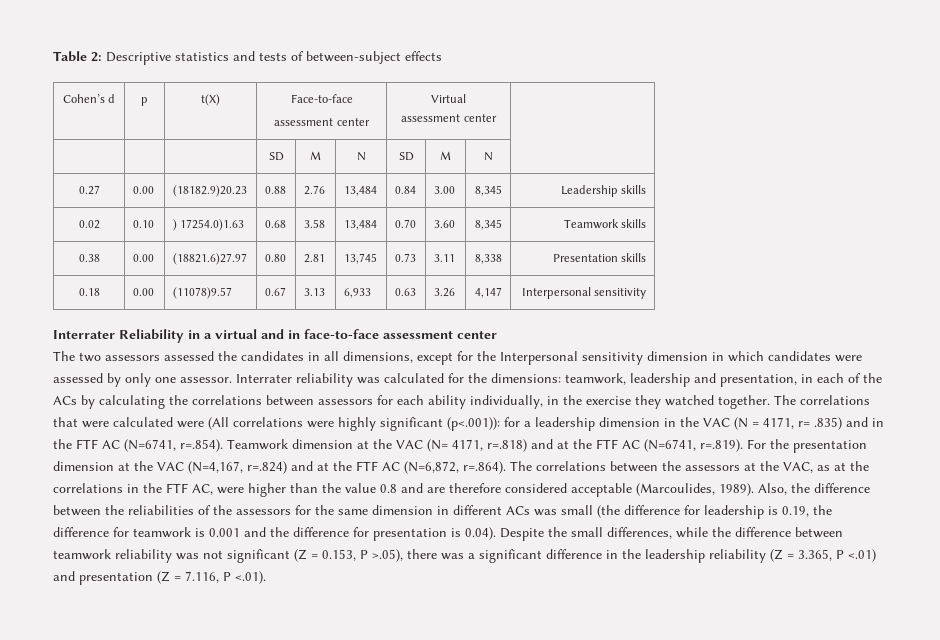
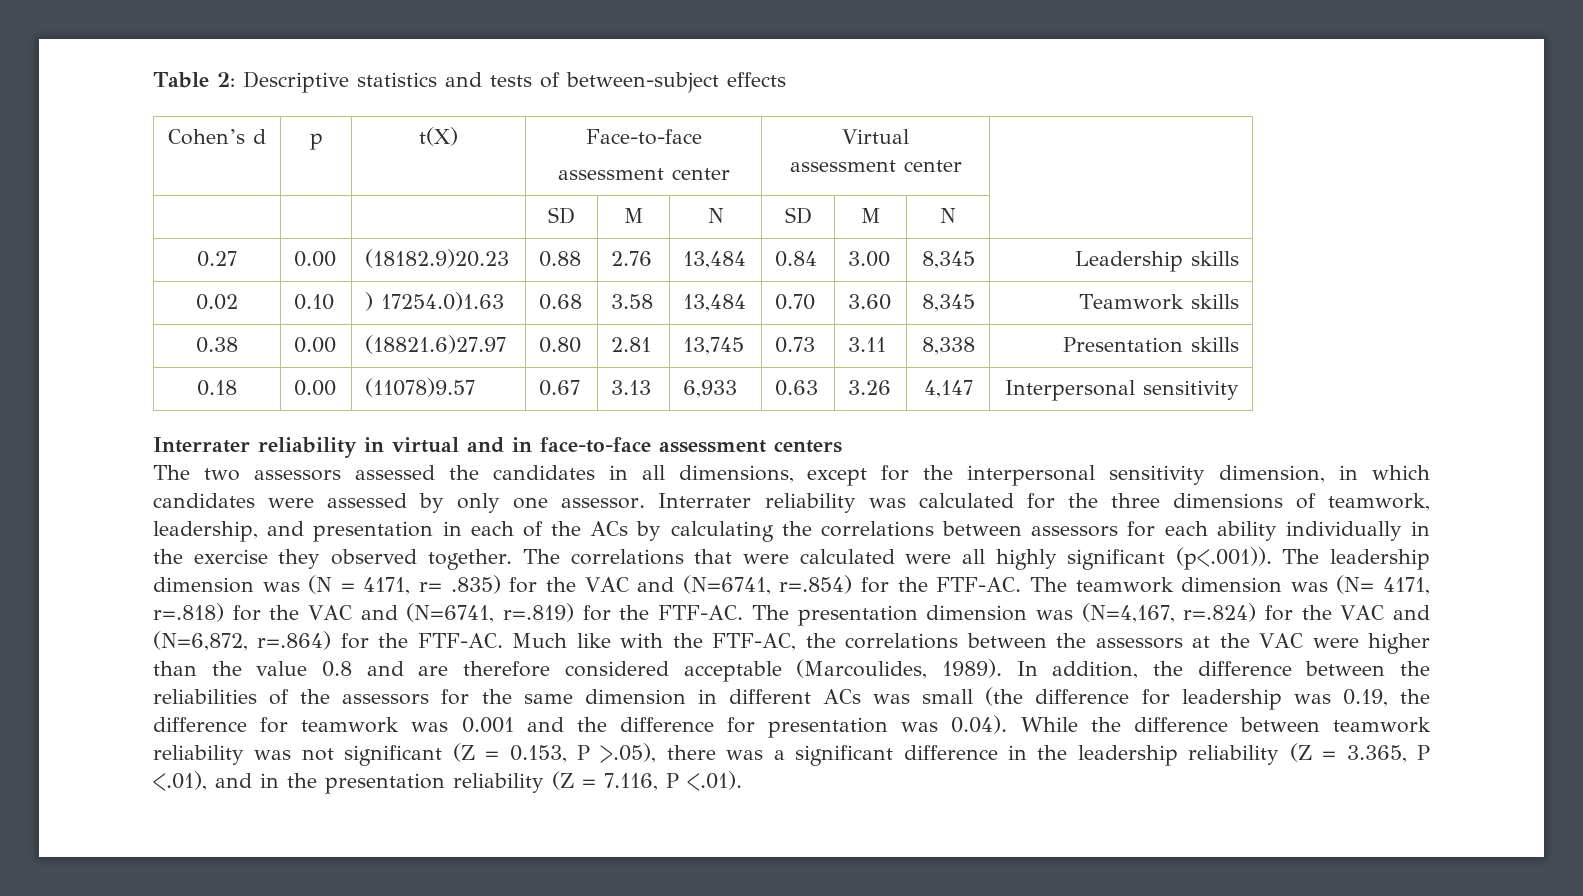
- Interrater Reliability in a virtual and in face-to-face assessment center
+ Interrater reliability in virtual and in face-to-face assessment centers
- The two assessors assessed the candidates in all dimensions, except for the Interpersonal sensitivity dimension in which candidates were assessed by only one assessor.
+ The two assessors assessed the candidates in all dimensions, except for the interpersonal sensitivity dimension, in which candidates were assessed by only one assessor.
- Interrater reliability was calculated for the dimensions: teamwork, leadership and presentation, in each of the ACs by calculating the correlations between assessors for each ability individually, in the exercise they watched together.
+ Interrater reliability was calculated for the three dimensions of teamwork, leadership, and presentation in each of the ACs by calculating the correlations between assessors for each ability individually in the exercise they observed together.
- The correlations that were calculated were (All correlations were highly significant (p<.001)): for a leadership dimension in the VAC (N = 4171, r= .835) and in the FTF AC (N=6741, r=.854). Teamwork dimension at the VAC (N= 4171, r=.818) and at the FTF AC (N=6741, r=.819). For the presentation dimension at the VAC (N=4,167, r=.824) and at the FTF AC (N=6,872, r=.864). The correlations between the assessors at the VAC, as at the correlations in the FTF AC, were higher than the value 0.8 and are therefore considered acceptable (Marcoulides, 1989).
+ The correlations that were calculated were all highly significant (p<.001)). The leadership dimension was (N = 4171, r= .835) for the VAC and (N=6741, r=.854) for the FTF-AC. The teamwork dimension was (N= 4171, r=.818) for the VAC and (N=6741, r=.819) for the FTF-AC. The presentation dimension was (N=4,167, r=.824) for the VAC and (N=6,872, r=.864) for the FTF-AC. Much like with the FTF-AC, the correlations between the assessors at the VAC were higher than the value 0.8 and are therefore considered acceptable (Marcoulides, 1989).
- Also, the difference between the reliabilities of the assessors for the same dimension in different ACs was small (the difference for leadership is 0.19, the difference for teamwork is 0.001 and the difference for presentation is 0.04). Despite the small differences, while the difference between teamwork reliability was not significant (Z = 0.153, P >.05), there was a significant difference in the leadership reliability (Z = 3.365, P <.01) and presentation (Z = 7.116, P <.01).
+ In addition, the difference between the reliabilities of the assessors for the same dimension in different ACs was small (the difference for leadership was 0.19, the difference for teamwork was 0.001 and the difference for presentation was 0.04). While the difference between teamwork reliability was not significant (Z = 0.153, P >.05), there was a significant difference in the leadership reliability (Z = 3.365, P <.01), and in the presentation reliability (Z = 7.116, P <.01).

